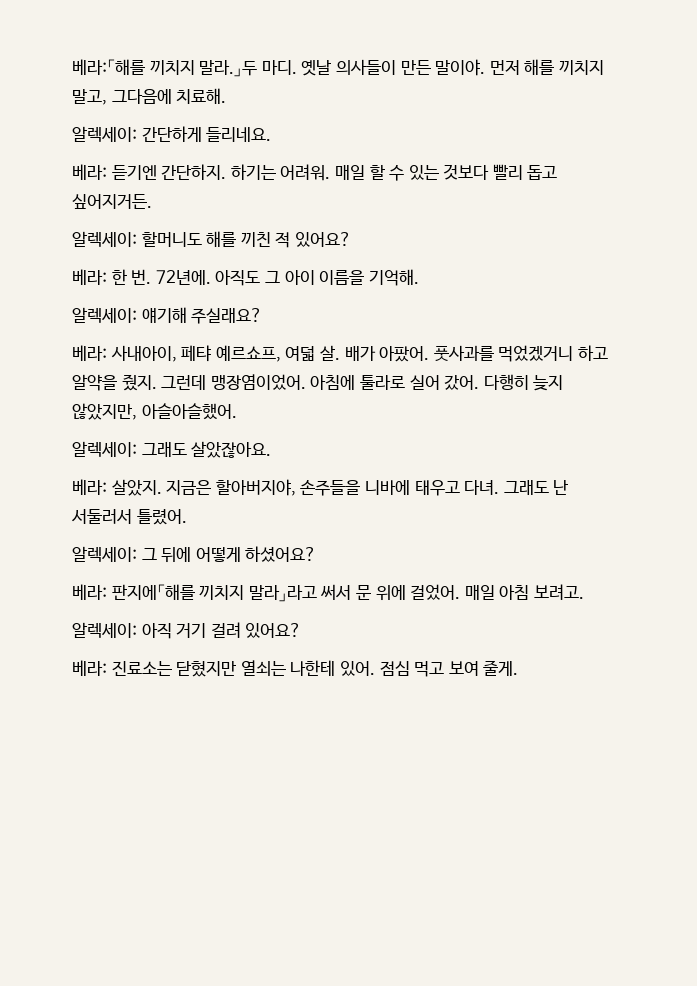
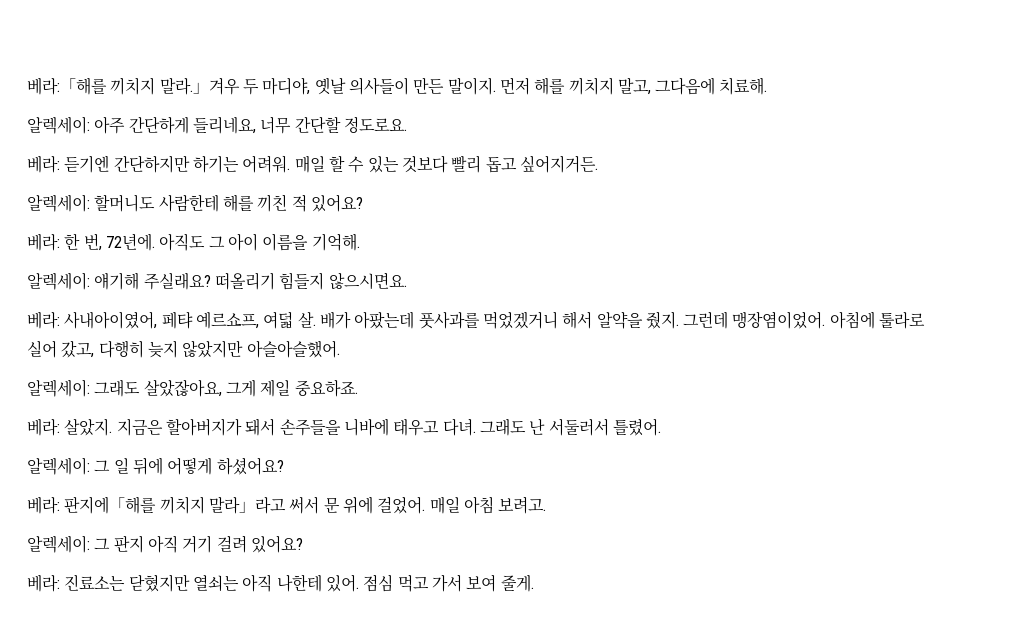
- 베라:「해를 끼치지 말라.」두 마디. 옛날 의사들이 만든 말이야.
+ 베라:「해를 끼치지 말라.」겨우 두 마디야, 옛날 의사들이 만든 말이지.
- 알렉세이: 간단하게 들리네요.
+ 알렉세이: 아주 간단하게 들리네요, 너무 간단할 정도로요.
- 베라: 듣기엔 간단하지. 하기는 어려워.
+ 베라: 듣기엔 간단하지만 하기는 어려워.
- 알렉세이: 할머니도 해를 끼친 적 있어요?
+ 알렉세이: 할머니도 사람한테 해를 끼친 적 있어요?
- 베라: 한 번. 72년에.
+ 베라: 한 번, 72년에.
- 알렉세이: 얘기해 주실래요?
- 베라: 사내아이, 페탸 예르쇼프, 여덟 살.
+ 알렉세이: 얘기해 주실래요? 떠올리기 힘들지 않으시면요.
+ 베라: 사내아이였어, 페탸 예르쇼프, 여덟 살.
- 배가 아팠어. 풋사과를 먹었겠거니 하고 알약을 줬지.
+ 배가 아팠는데 풋사과를 먹었겠거니 해서 알약을 줬지.
- 아침에 툴라로 실어 갔어. 다행히 늦지 않았지만, 아슬아슬했어.
+ 아침에 툴라로 실어 갔고, 다행히 늦지 않았지만 아슬아슬했어.
- 알렉세이: 그래도 살았잖아요.
+ 알렉세이: 그래도 살았잖아요, 그게 제일 중요하죠.
- 지금은 할아버지야, 손주들을 니바에 태우고 다녀.
+ 지금은 할아버지가 돼서 손주들을 니바에 태우고 다녀.
- 알렉세이: 그 뒤에 어떻게 하셨어요?
+ 알렉세이: 그 일 뒤에 어떻게 하셨어요?
- 알렉세이: 아직 거기 걸려 있어요?
+ 알렉세이: 그 판지 아직 거기 걸려 있어요?
- 베라: 진료소는 닫혔지만 열쇠는 나한테 있어.
+ 베라: 진료소는 닫혔지만 열쇠는 아직 나한테 있어.
- 점심 먹고 보여 줄게.
+ 점심 먹고 가서 보여 줄게.

